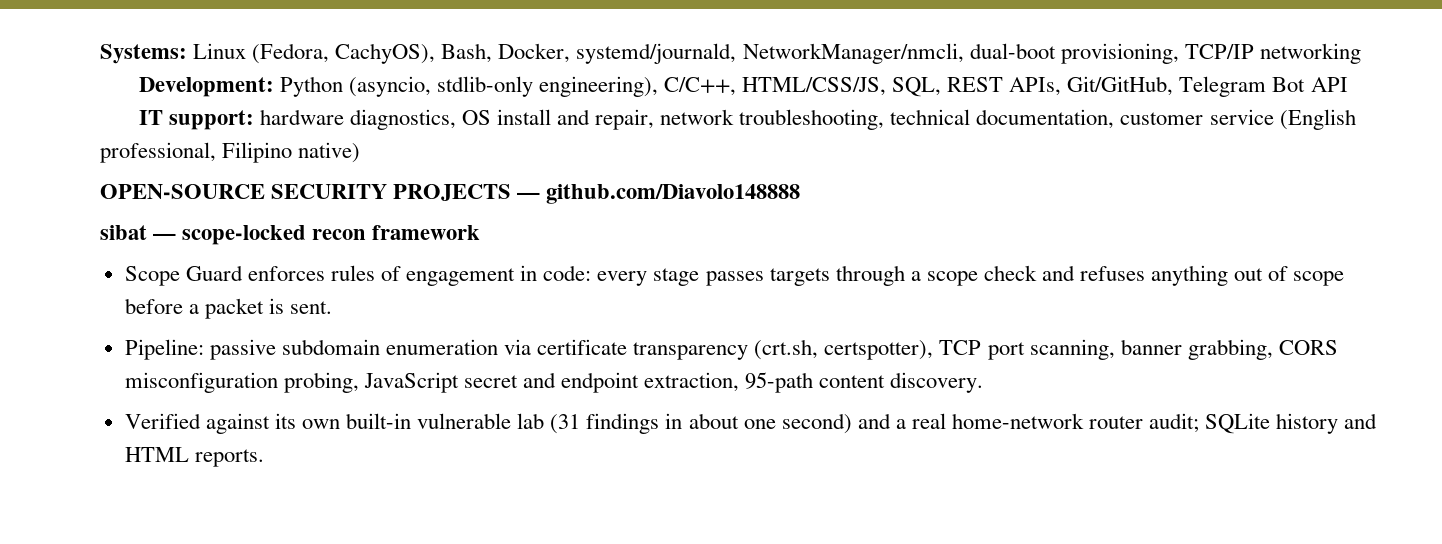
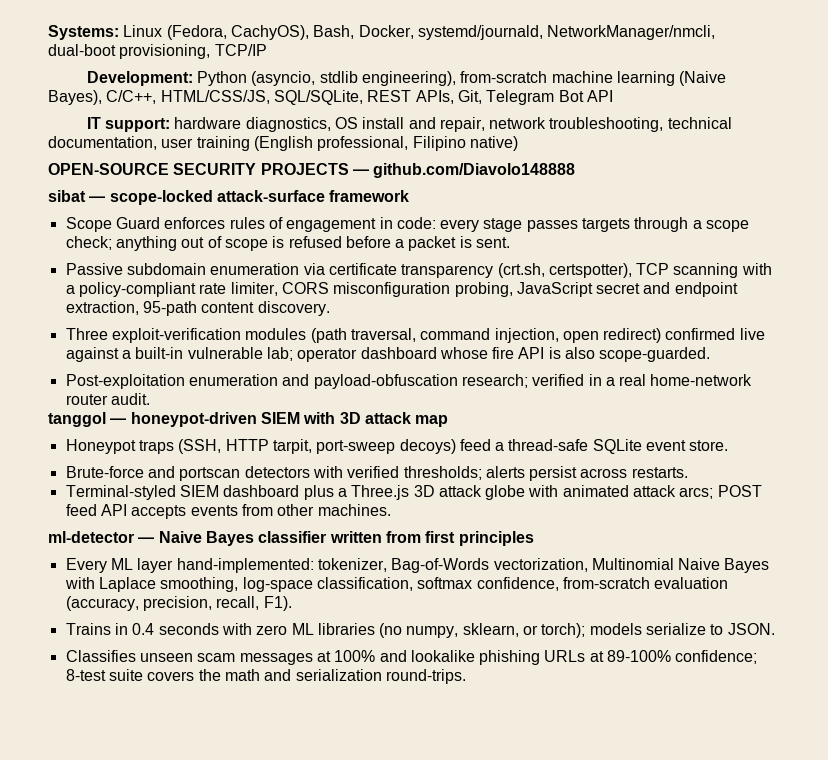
- Systems: Linux (Fedora, CachyOS), Bash, Docker, systemd/journald, NetworkManager/nmcli, dual-boot provisioning, TCP/IP networking
+ Systems: Linux (Fedora, CachyOS), Bash, Docker, systemd/journald, NetworkManager/nmcli, dual-boot provisioning, TCP/IP
- Development: Python (asyncio, stdlib-only engineering), C/C++, HTML/CSS/JS, SQL, REST APIs, Git/GitHub, Telegram Bot API
+ Development: Python (asyncio, stdlib engineering), from-scratch machine learning (Naive Bayes), C/C++, HTML/CSS/JS, SQL/SQLite, REST APIs, Git, Telegram Bot API
- IT support: hardware diagnostics, OS install and repair, network troubleshooting, technical documentation, customer service (English professional, Filipino native)
+ IT support: hardware diagnostics, OS install and repair, network troubleshooting, technical documentation, user training (English professional, Filipino native)
- sibat — scope-locked recon framework
+ sibat — scope-locked attack-surface framework
- Scope Guard enforces rules of engagement in code: every stage passes targets through a scope check and refuses anything out of scope before a packet is sent.
+ Scope Guard enforces rules of engagement in code: every stage passes targets through a scope check; anything out of scope is refused before a packet is sent.
- Pipeline: passive subdomain enumeration via certificate transparency (crt.sh, certspotter), TCP port scanning, banner grabbing, CORS misconfiguration probing, JavaScript secret and endpoint extraction, 95-path content discovery.
+ Passive subdomain enumeration via certificate transparency (crt.sh, certspotter), TCP scanning with a policy-compliant rate limiter, CORS misconfiguration probing, JavaScript secret and endpoint extraction, 95-path content discovery.
- Verified against its own built-in vulnerable lab (31 findings in about one second) and a real home-network router audit; SQLite history and HTML reports.
+ Three exploit-verification modules (path traversal, command injection, open redirect) confirmed live against a built-in vulnerable lab; operator dashboard whose fire API is also scope-guarded.
+ Post-exploitation enumeration and payload-obfuscation research; verified in a real home-network router audit.
+ tanggol — honeypot-driven SIEM with 3D attack map
+ Honeypot traps (SSH, HTTP tarpit, port-sweep decoys) feed a thread-safe SQLite event store.
+ Brute-force and portscan detectors with verified thresholds; alerts persist across restarts.
+ Terminal-styled SIEM dashboard plus a Three.js 3D attack globe with animated attack arcs; POST feed API accepts events from other machines.
+ ml-detector — Naive Bayes classifier written from first principles
+ Every ML layer hand-implemented: tokenizer, Bag-of-Words vectorization, Multinomial Naive Bayes with Laplace smoothing, log-space classification, softmax confidence, from-scratch evaluation (accuracy, precision, recall, F1).
+ Trains in 0.4 seconds with zero ML libraries (no numpy, sklearn, or torch); models serialize to JSON.
+ Classifies unseen scam messages at 100% and lookalike phishing URLs at 89-100% confidence; 8-test suite covers the math and serialization round-trips.

